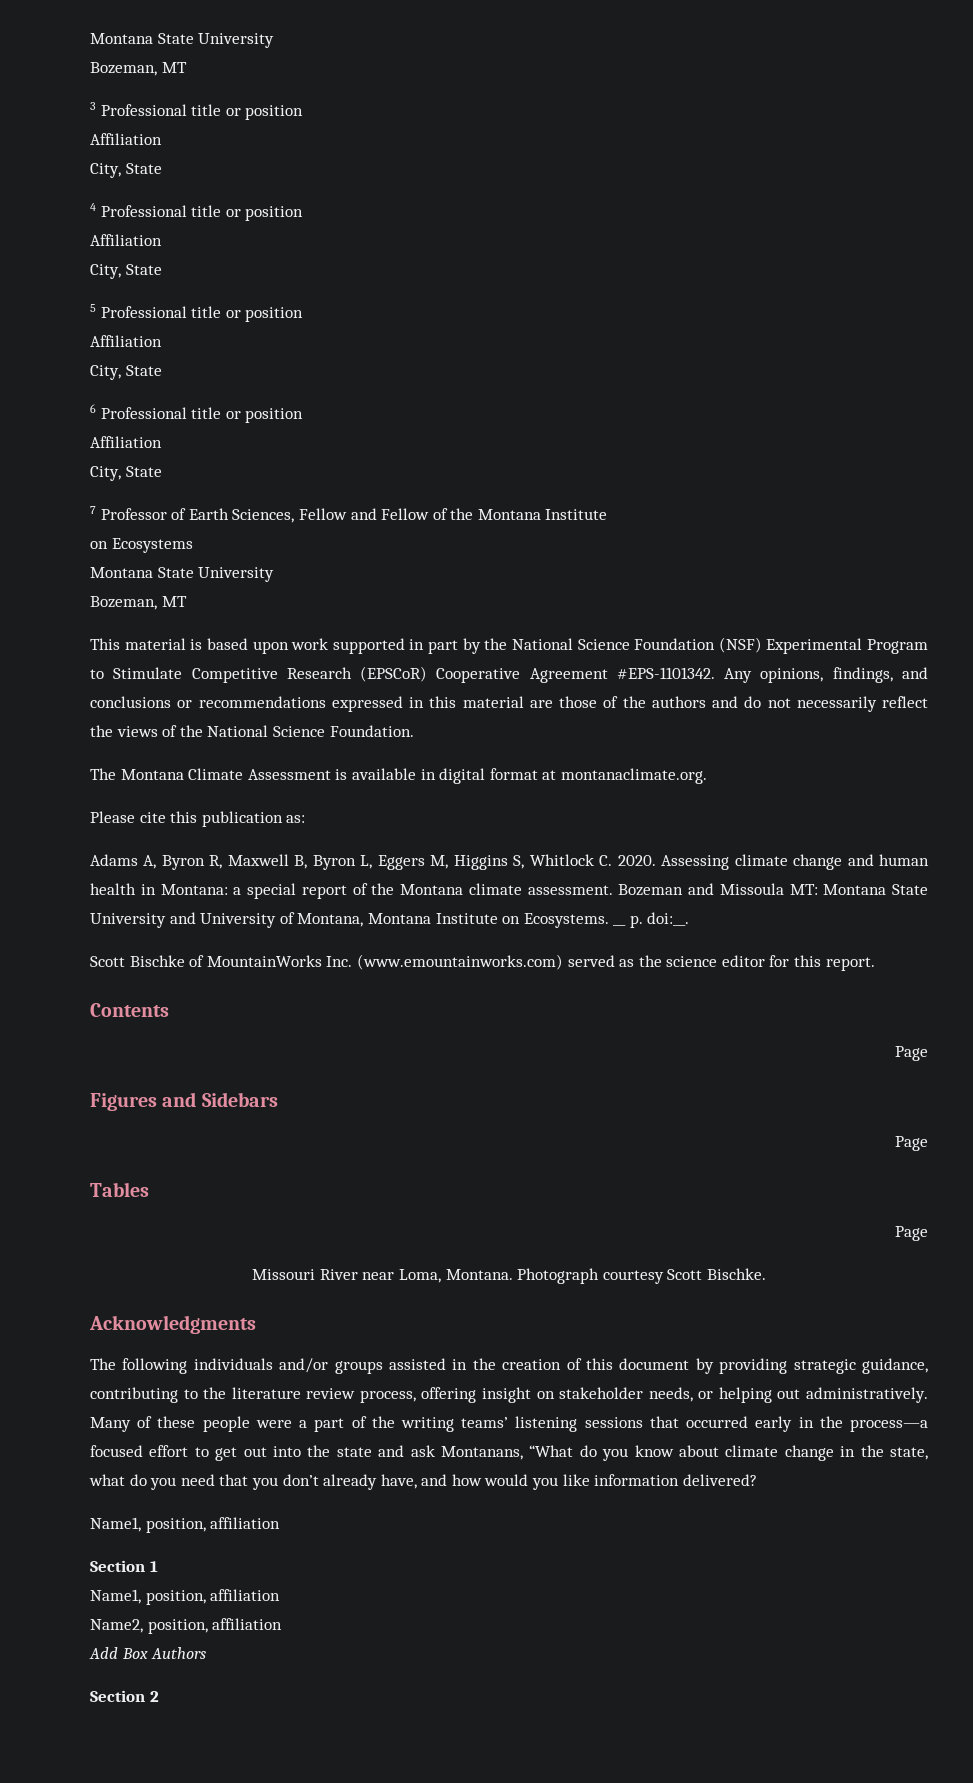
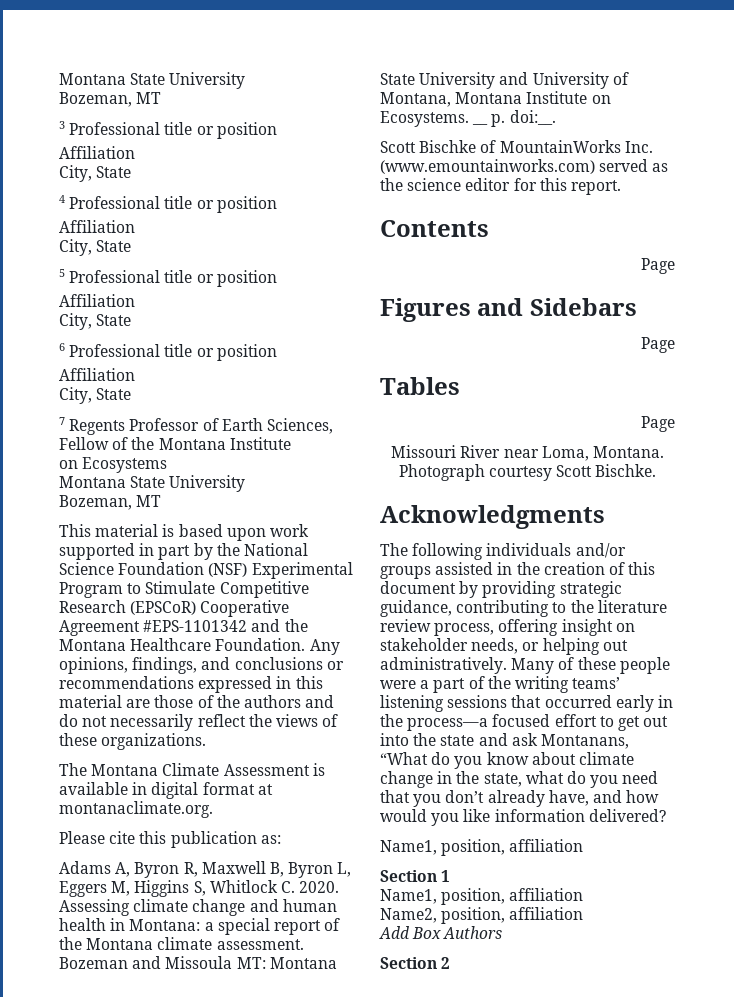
- 7 Professor of Earth Sciences, Fellow and Fellow of the Montana Institute
+ 7 Regents Professor of Earth Sciences, Fellow of the Montana Institute
- This material is based upon work supported in part by the National Science Foundation (NSF) Experimental Program to Stimulate Competitive Research (EPSCoR) Cooperative Agreement #EPS-1101342.
+ This material is based upon work supported in part by the National Science Foundation (NSF) Experimental Program to Stimulate Competitive Research (EPSCoR) Cooperative Agreement #EPS-1101342 and the Montana Healthcare Foundation.
- Any opinions, findings, and conclusions or recommendations expressed in this material are those of the authors and do not necessarily reflect the views of the National Science Foundation.
+ Any opinions, findings, and conclusions or recommendations expressed in this material are those of the authors and do not necessarily reflect the views of these organizations.

